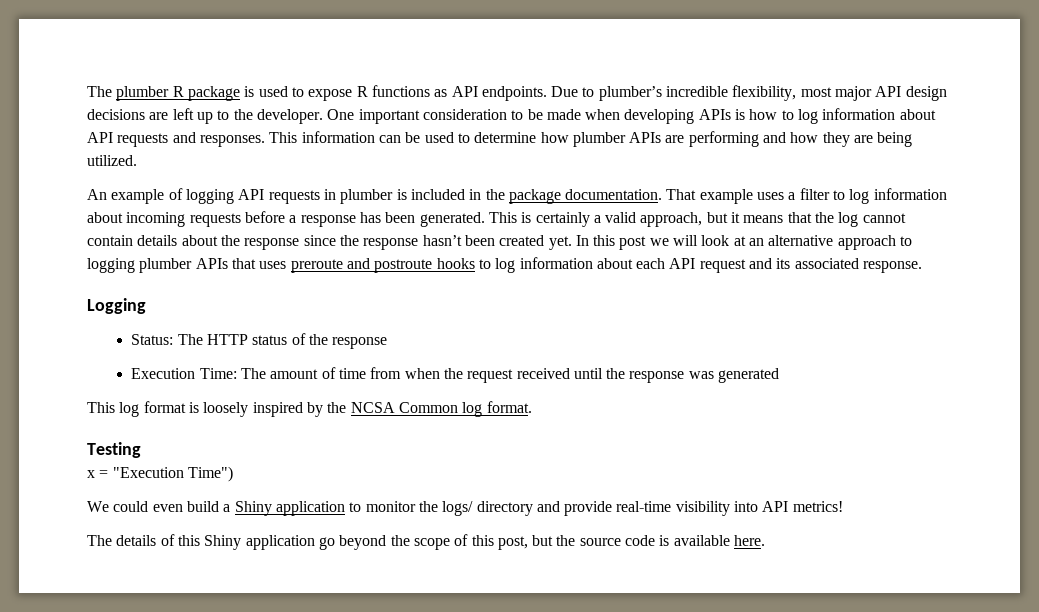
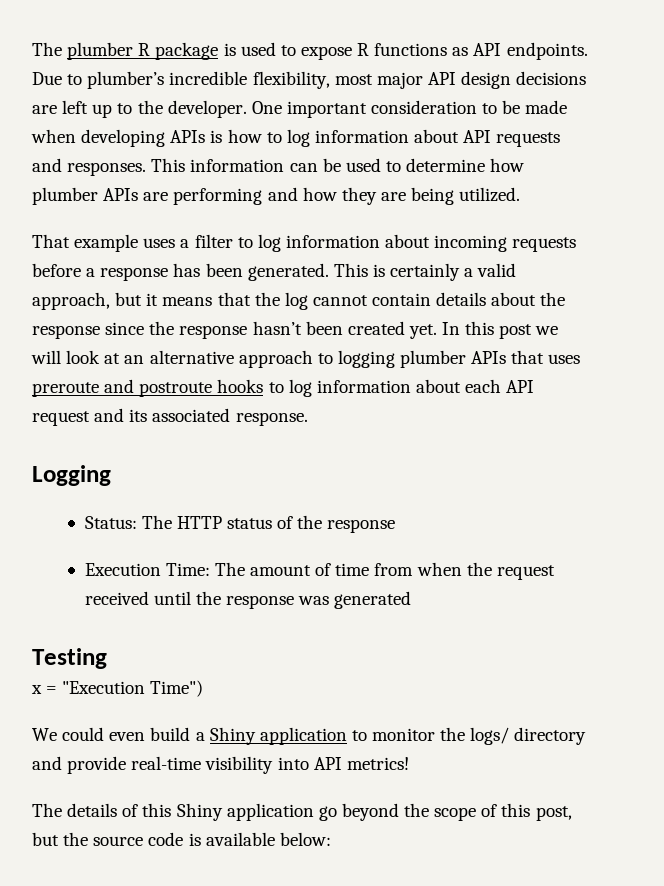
- An example of logging API requests in plumber is included in the package documentation.
- This log format is loosely inspired by the NCSA Common log format.
- The details of this Shiny application go beyond the scope of this post, but the source code is available here.
+ The details of this Shiny application go beyond the scope of this post, but the source code is available below:

